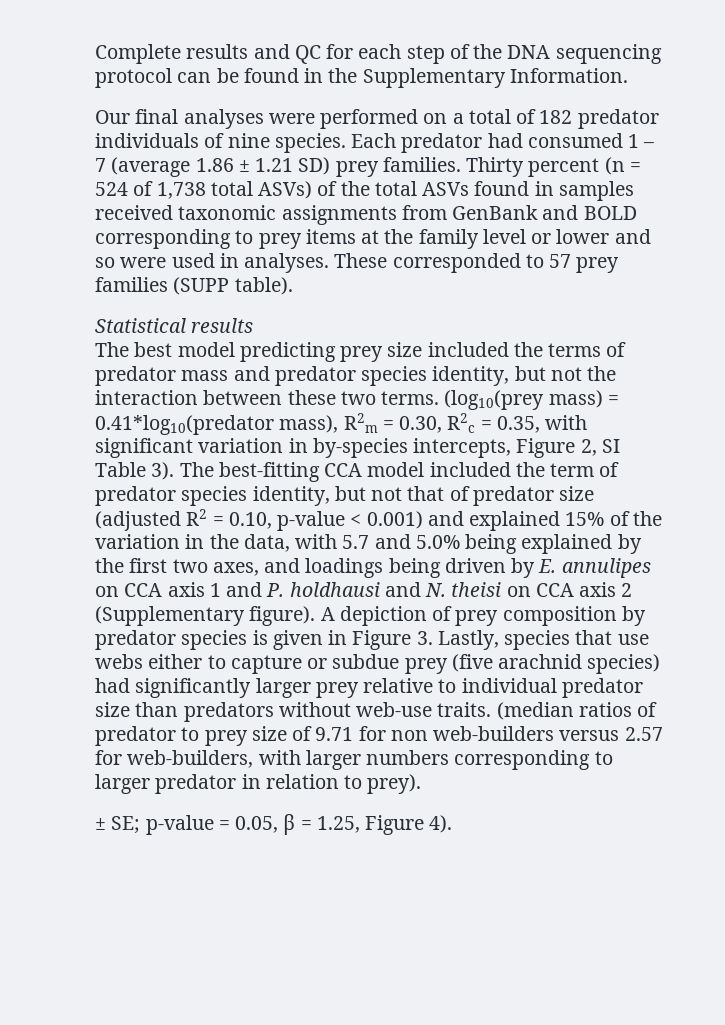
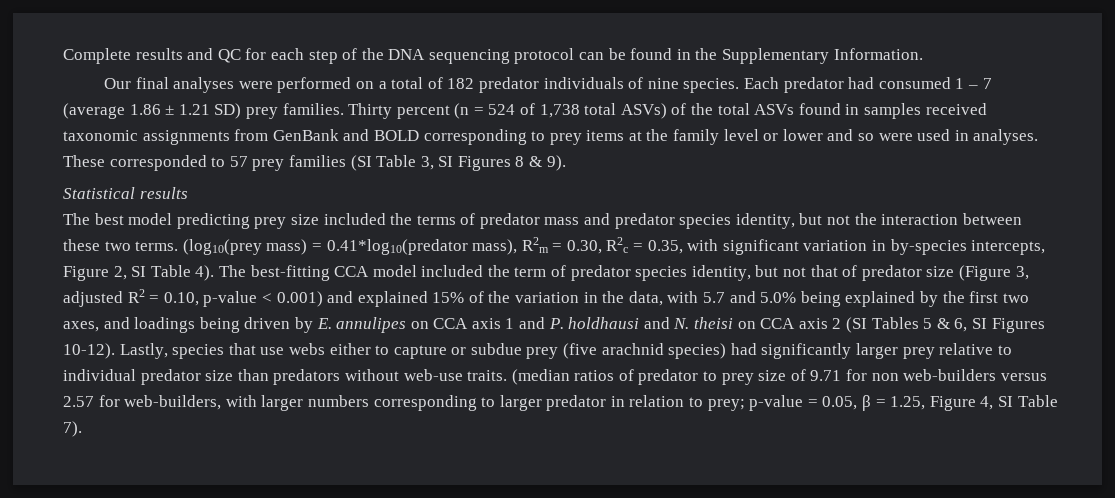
- These corresponded to 57 prey families (SUPP table).
+ These corresponded to 57 prey families (SI Table 3, SI Figures 8 & 9).
- (log10(prey mass) = 0.41*log10(predator mass), R2m = 0.30, R2c = 0.35, with significant variation in by-species intercepts, Figure 2, SI Table 3).
+ (log10(prey mass) = 0.41*log10(predator mass), R2m = 0.30, R2c = 0.35, with significant variation in by-species intercepts, Figure 2, SI Table 4).
- The best-fitting CCA model included the term of predator species identity, but not that of predator size (adjusted R2 = 0.10, p-value < 0.001) and explained 15% of the variation in the data, with 5.7 and 5.0% being explained by the first two axes, and loadings being driven by E. annulipes on CCA axis 1 and P. holdhausi and N. theisi on CCA axis 2 (Supplementary figure). A depiction of prey composition by predator species is given in Figure 3. Lastly, species that use webs either to capture or subdue prey (five arachnid species) had significantly larger prey relative to individual predator size than predators without web-use traits.
+ The best-fitting CCA model included the term of predator species identity, but not that of predator size (Figure 3, adjusted R2 = 0.10, p-value < 0.001) and explained 15% of the variation in the data, with 5.7 and 5.0% being explained by the first two axes, and loadings being driven by E. annulipes on CCA axis 1 and P. holdhausi and N. theisi on CCA axis 2 (SI Tables 5 & 6, SI Figures 10-12). Lastly, species that use webs either to capture or subdue prey (five arachnid species) had significantly larger prey relative to individual predator size than predators without web-use traits.
- (median ratios of predator to prey size of 9.71 for non web-builders versus 2.57 for web-builders, with larger numbers corresponding to larger predator in relation to prey).
- ± SE; p-value = 0.05, β = 1.25, Figure 4).
+ (median ratios of predator to prey size of 9.71 for non web-builders versus 2.57 for web-builders, with larger numbers corresponding to larger predator in relation to prey; p-value = 0.05, β = 1.25, Figure 4, SI Table 7).

